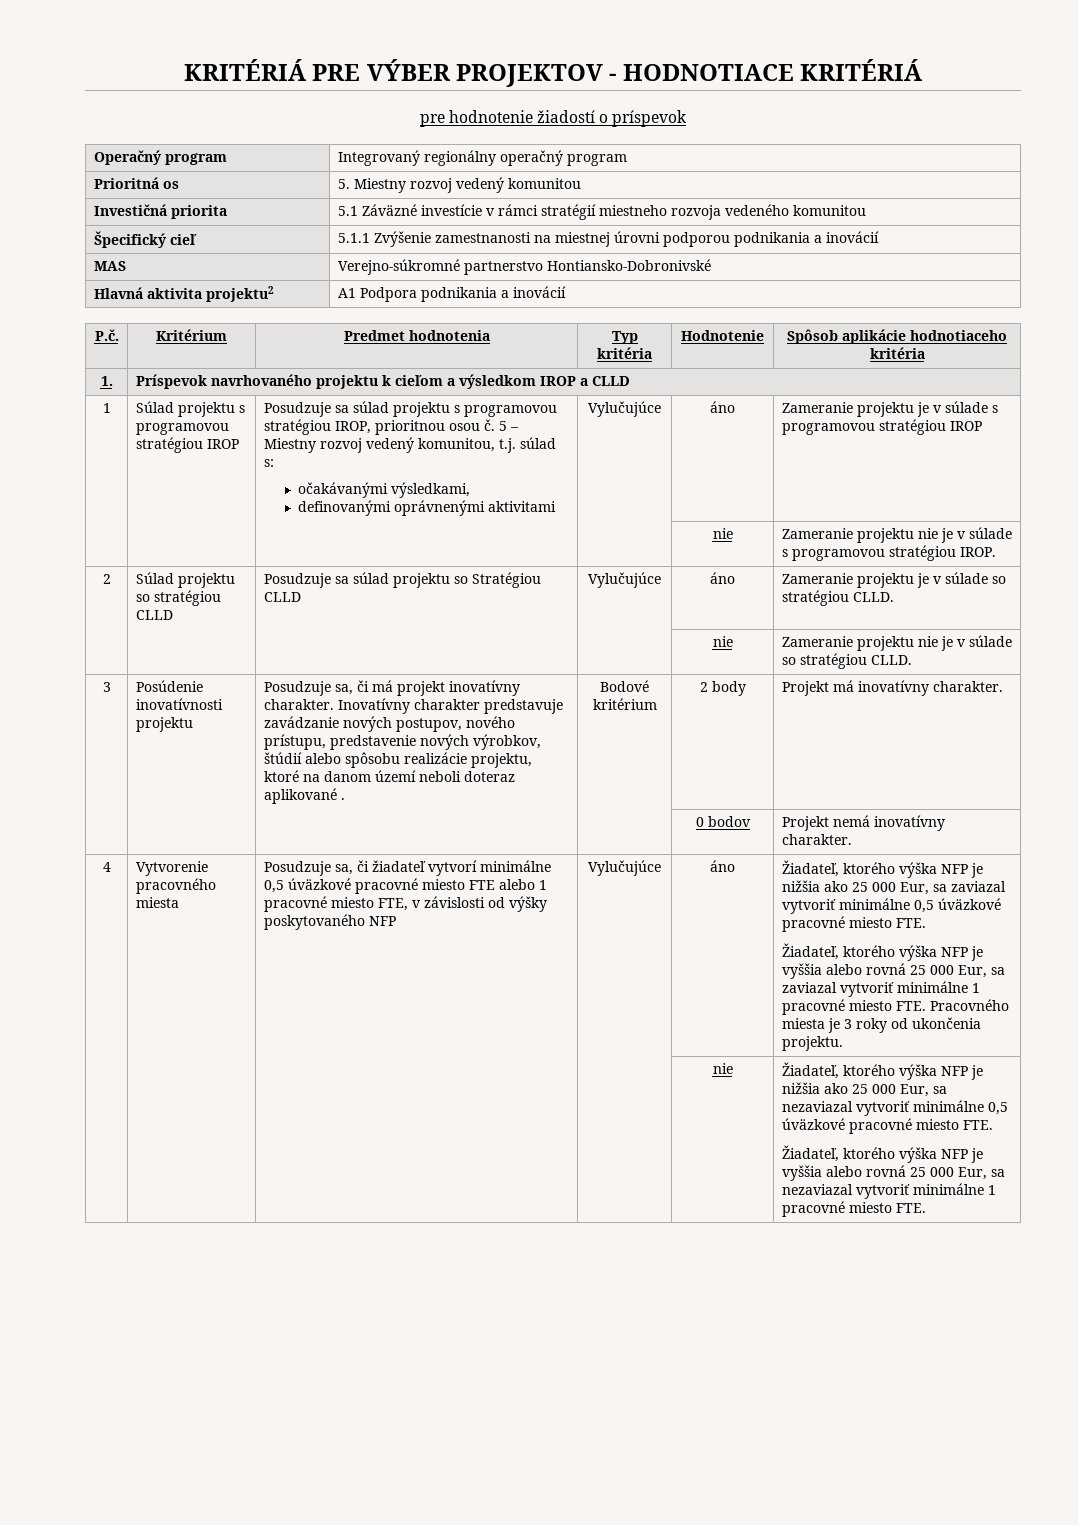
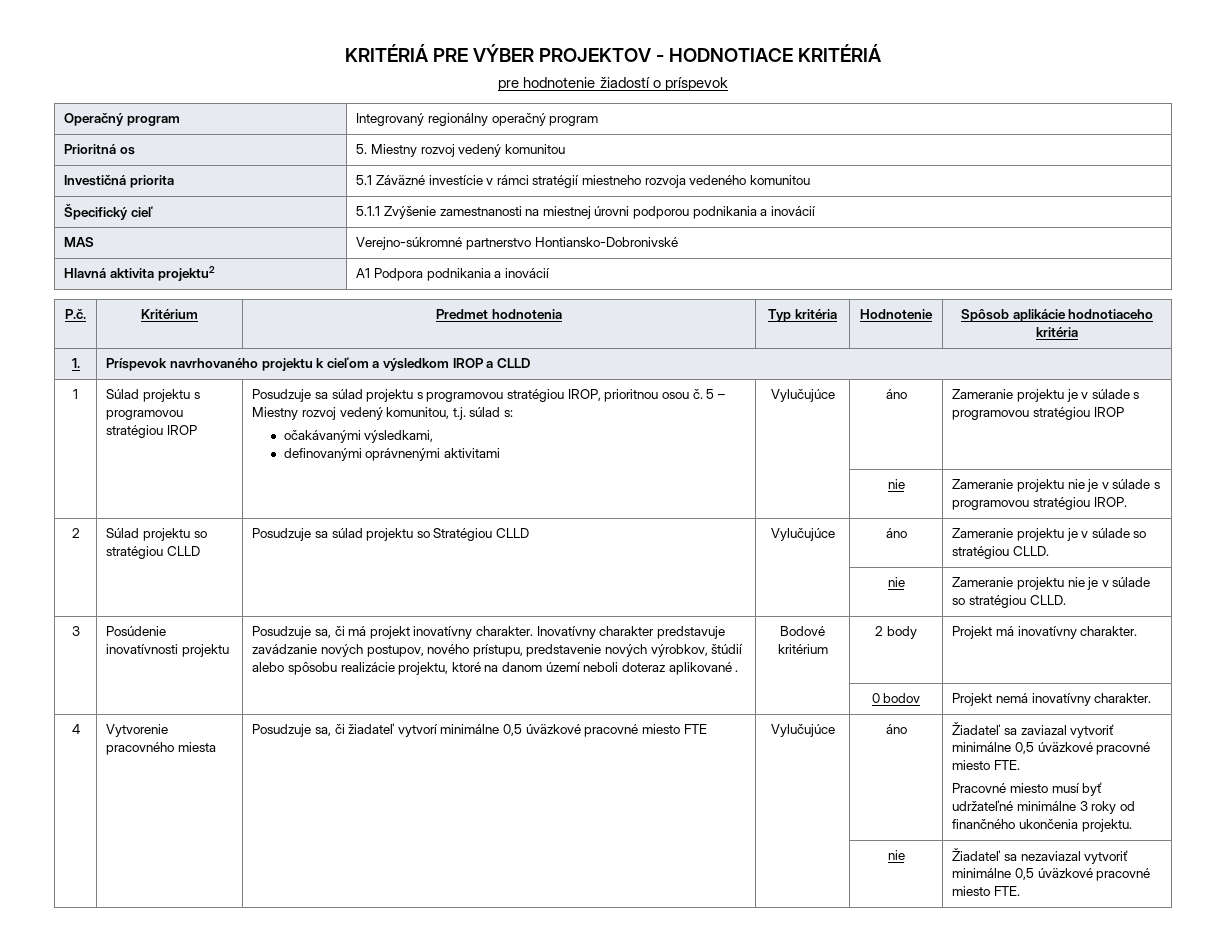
- Posudzuje sa, či žiadateľ vytvorí minimálne 0,5 úväzkové pracovné miesto FTE alebo 1 pracovné miesto FTE, v závislosti od výšky poskytovaného NFP | Vylučujúce | áno | Žiadateľ, ktorého výška NFP je nižšia ako 25 000 Eur, sa zaviazal vytvoriť minimálne 0,5 úväzkové pracovné miesto FTE.
+ Posudzuje sa, či žiadateľ vytvorí minimálne 0,5 úväzkové pracovné miesto FTE | Vylučujúce | áno | Žiadateľ sa zaviazal vytvoriť minimálne 0,5 úväzkové pracovné miesto FTE.
- Žiadateľ, ktorého výška NFP je vyššia alebo rovná 25 000 Eur, sa zaviazal vytvoriť minimálne 1 pracovné miesto FTE. Pracovného miesta je 3 roky od ukončenia projektu.
+ Pracovné miesto musí byť udržateľné minimálne 3 roky od finančného ukončenia projektu.
- | | | | nie | Žiadateľ, ktorého výška NFP je nižšia ako 25 000 Eur, sa nezaviazal vytvoriť minimálne 0,5 úväzkové pracovné miesto FTE.
- Žiadateľ, ktorého výška NFP je vyššia alebo rovná 25 000 Eur, sa nezaviazal vytvoriť minimálne 1 pracovné miesto FTE.
+ | | | | nie | Žiadateľ sa nezaviazal vytvoriť minimálne 0,5 úväzkové pracovné miesto FTE.

